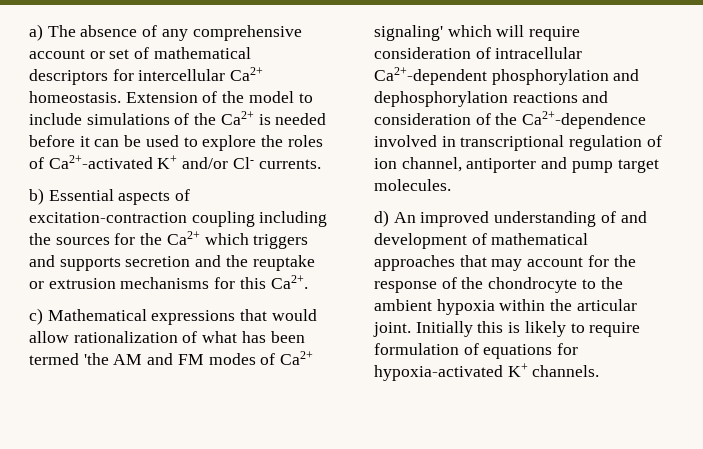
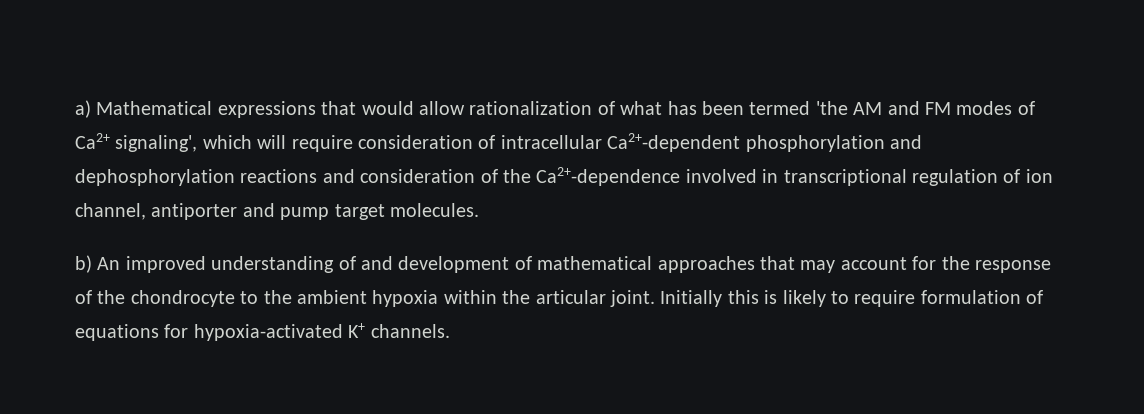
- a) The absence of any comprehensive account or set of mathematical descriptors for intercellular Ca2+ homeostasis. Extension of the model to include simulations of the Ca2+ is needed before it can be used to explore the roles of Ca2+-activated K+ and/or Cl- currents.
- b) Essential aspects of excitation-contraction coupling including the sources for the Ca2+ which triggers and supports secretion and the reuptake or extrusion mechanisms for this Ca2+.
- c) Mathematical expressions that would allow rationalization of what has been termed 'the AM and FM modes of Ca2+ signaling' which will require consideration of intracellular Ca2+-dependent phosphorylation and dephosphorylation reactions and consideration of the Ca2+-dependence involved in transcriptional regulation of ion channel, antiporter and pump target molecules.
+ a) Mathematical expressions that would allow rationalization of what has been termed 'the AM and FM modes of Ca2+ signaling', which will require consideration of intracellular Ca2+-dependent phosphorylation and dephosphorylation reactions and consideration of the Ca2+-dependence involved in transcriptional regulation of ion channel, antiporter and pump target molecules.
- d) An improved understanding of and development of mathematical approaches that may account for the response of the chondrocyte to the ambient hypoxia within the articular joint.
+ b) An improved understanding of and development of mathematical approaches that may account for the response of the chondrocyte to the ambient hypoxia within the articular joint.

